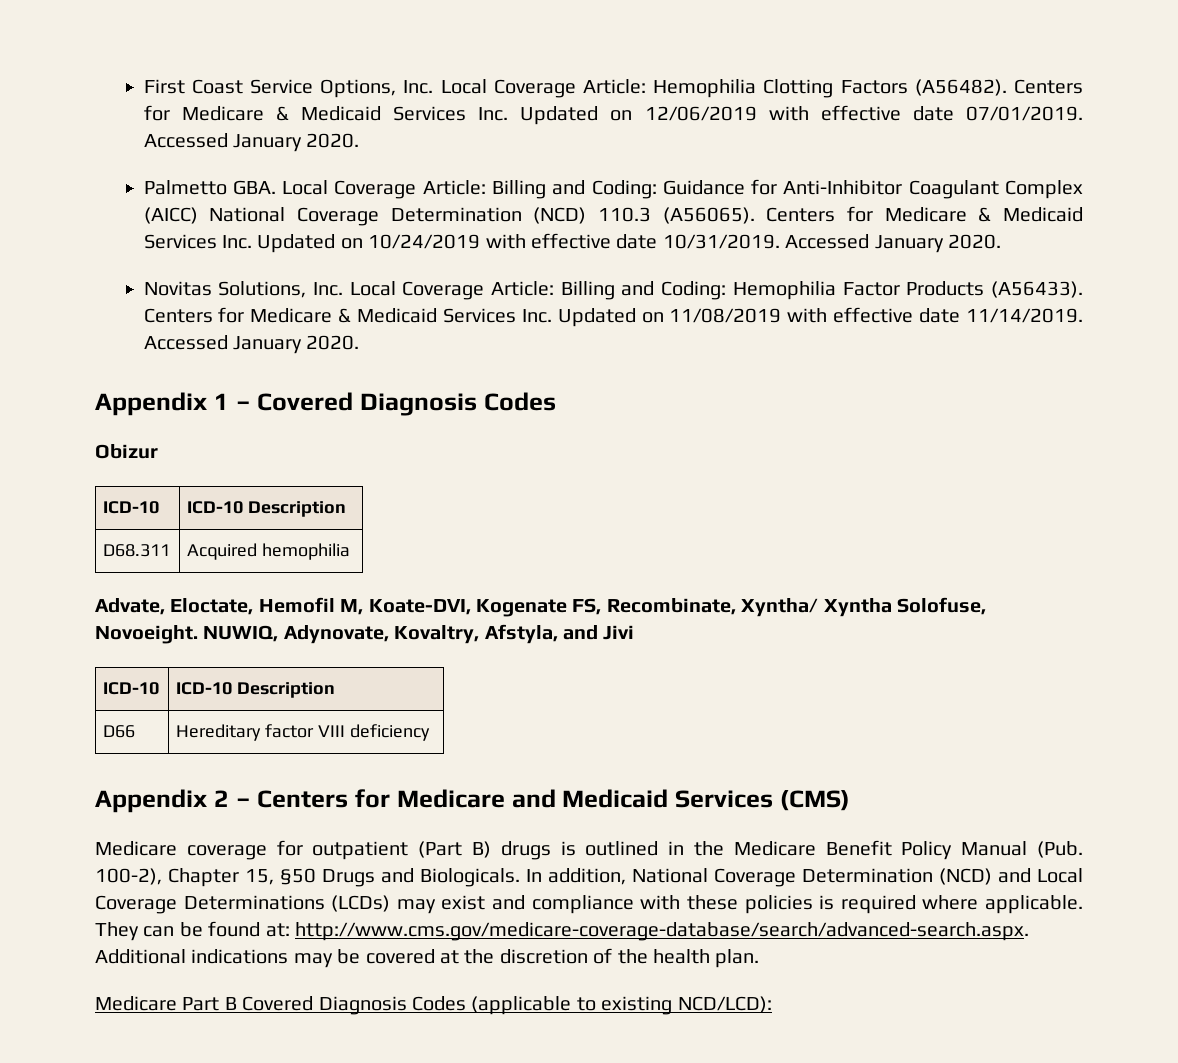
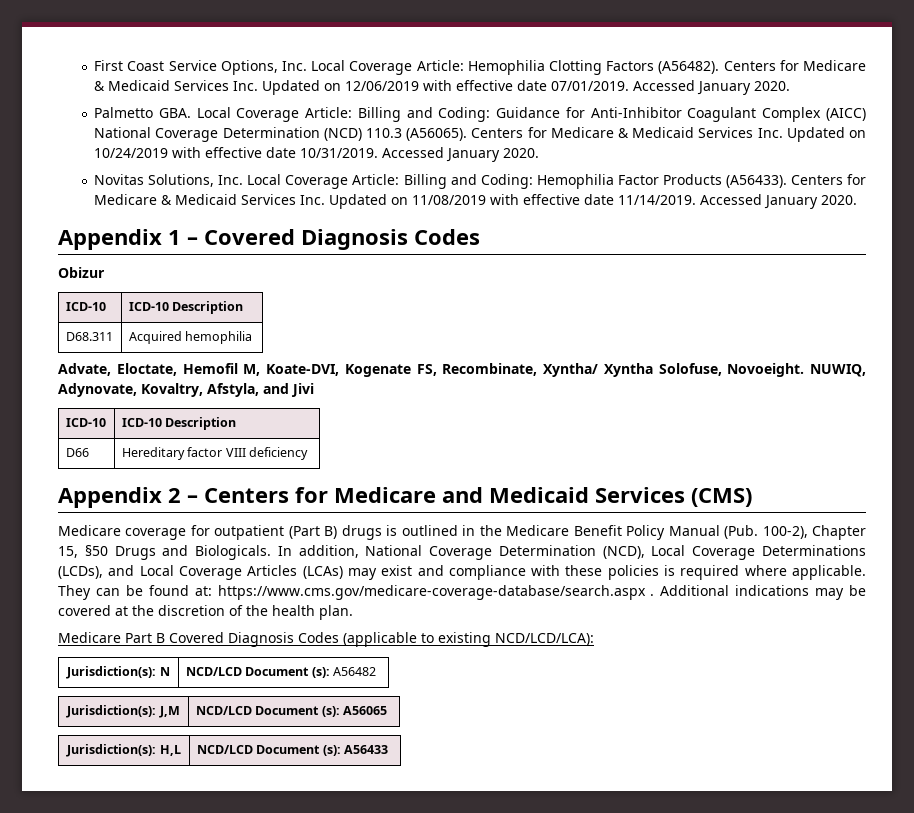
- In addition, National Coverage Determination (NCD) and Local Coverage Determinations (LCDs) may exist and compliance with these policies is required where applicable.
+ In addition, National Coverage Determination (NCD), Local Coverage Determinations (LCDs), and Local Coverage Articles (LCAs) may exist and compliance with these policies is required where applicable.
- They can be found at: http://www.cms.gov/medicare-coverage-database/search/advanced-search.aspx. Additional indications may be covered at the discretion of the health plan.
+ They can be found at: https://www.cms.gov/medicare-coverage-database/search.aspx . Additional indications may be covered at the discretion of the health plan.
- Medicare Part B Covered Diagnosis Codes (applicable to existing NCD/LCD):
+ Medicare Part B Covered Diagnosis Codes (applicable to existing NCD/LCD/LCA):
+ Jurisdiction(s): N | NCD/LCD Document (s): A56482
+ Jurisdiction(s): J,M | NCD/LCD Document (s): A56065
+ Jurisdiction(s): H,L | NCD/LCD Document (s): A56433

